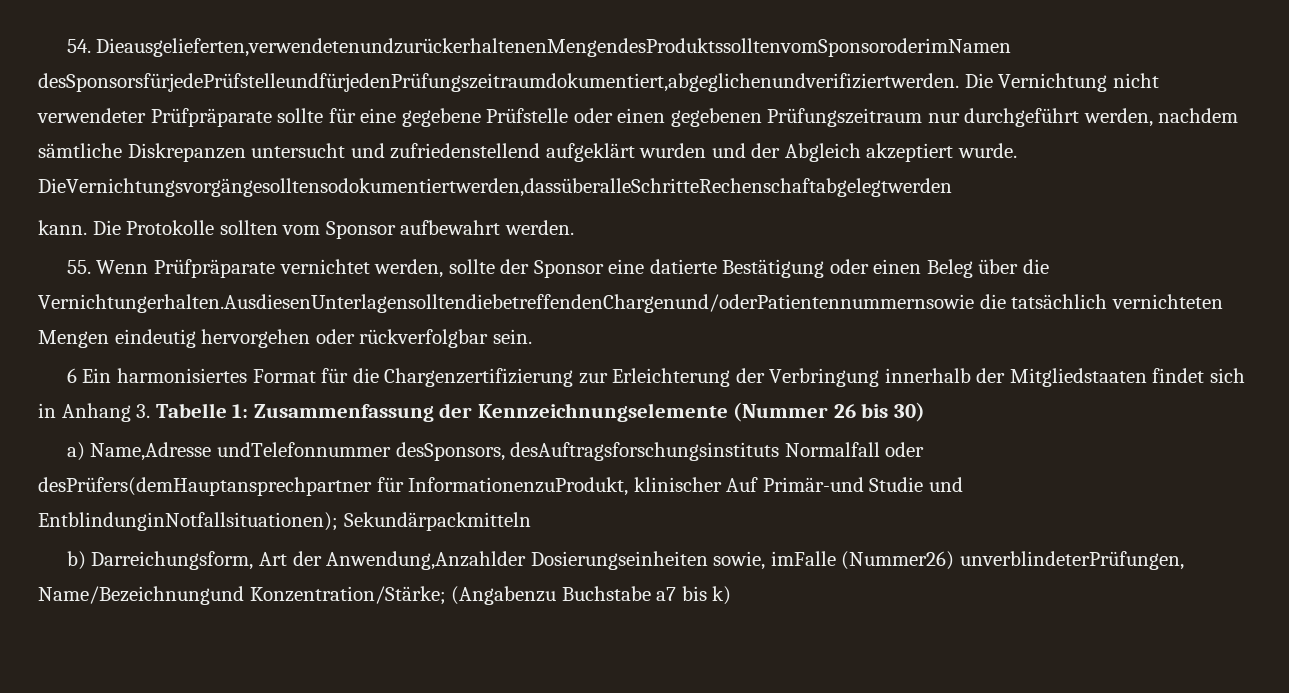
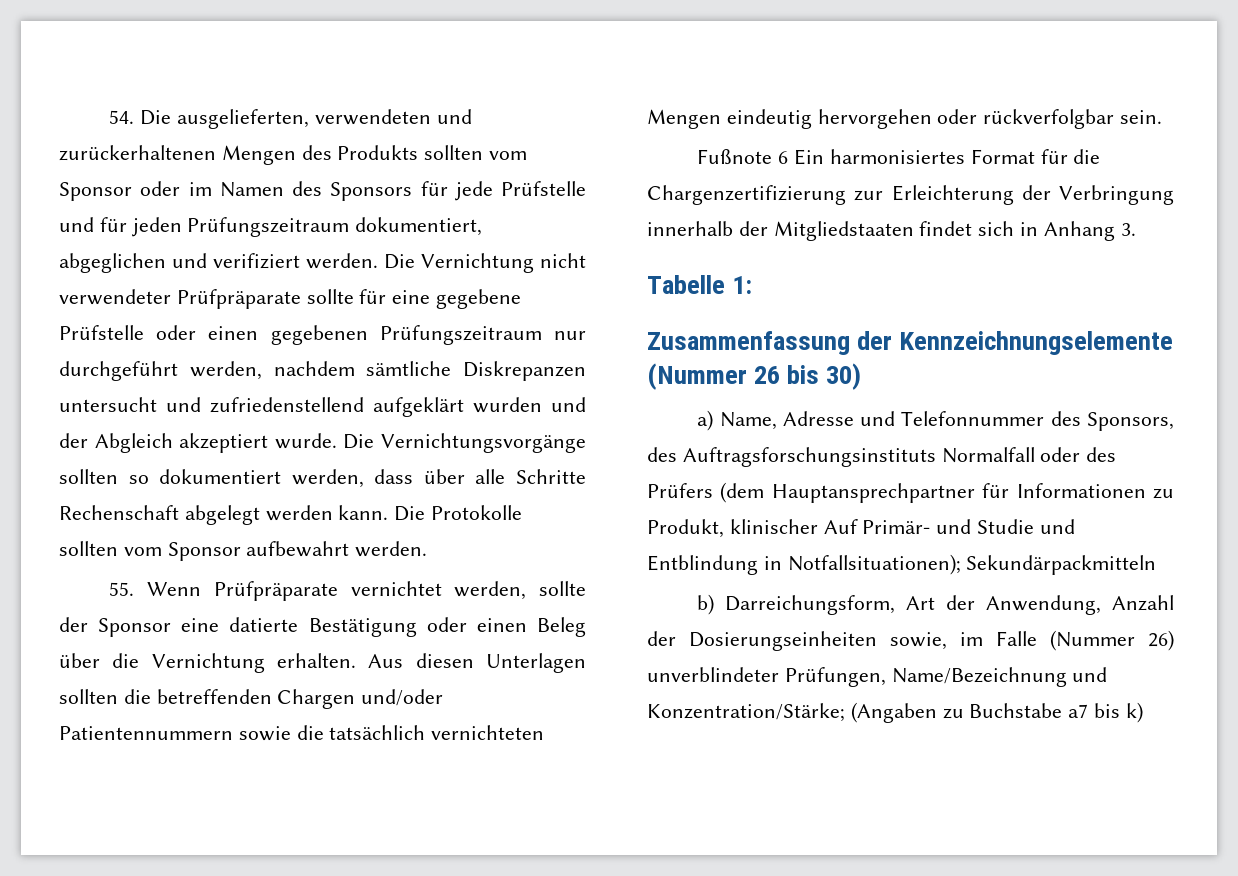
- 54. Dieausgelieferten,verwendetenundzurückerhaltenenMengendesProduktssolltenvomSponsoroderimNamen desSponsorsfürjedePrüfstelleundfürjedenPrüfungszeitraumdokumentiert,abgeglichenundverifiziertwerden.
+ 54. Die ausgelieferten, verwendeten und zurückerhaltenen Mengen des Produkts sollten vom Sponsor oder im Namen des Sponsors für jede Prüfstelle und für jeden Prüfungszeitraum dokumentiert, abgeglichen und verifiziert werden.
- DieVernichtungsvorgängesolltensodokumentiertwerden,dassüberalleSchritteRechenschaftabgelegtwerden
- kann.
+ Die Vernichtungsvorgänge sollten so dokumentiert werden, dass über alle Schritte Rechenschaft abgelegt werden kann.
- 55. Wenn Prüfpräparate vernichtet werden, sollte der Sponsor eine datierte Bestätigung oder einen Beleg über die Vernichtungerhalten.AusdiesenUnterlagensolltendiebetreffendenChargenund/oderPatientennummernsowie die tatsächlich vernichteten Mengen eindeutig hervorgehen oder rückverfolgbar sein.
+ 55. Wenn Prüfpräparate vernichtet werden, sollte der Sponsor eine datierte Bestätigung oder einen Beleg über die Vernichtung erhalten. Aus diesen Unterlagen sollten die betreffenden Chargen und/oder Patientennummern sowie die tatsächlich vernichteten Mengen eindeutig hervorgehen oder rückverfolgbar sein.
- 6 Ein harmonisiertes Format für die Chargenzertifizierung zur Erleichterung der Verbringung innerhalb der Mitgliedstaaten findet sich in Anhang 3. Tabelle 1: Zusammenfassung der Kennzeichnungselemente (Nummer 26 bis 30)
+ Fußnote 6 Ein harmonisiertes Format für die Chargenzertifizierung zur Erleichterung der Verbringung innerhalb der Mitgliedstaaten findet sich in Anhang 3.
+ Tabelle 1:
+ Zusammenfassung der Kennzeichnungselemente (Nummer 26 bis 30)
- a) Name,Adresse undTelefonnummer desSponsors, desAuftragsforschungsinstituts Normalfall oder desPrüfers(demHauptansprechpartner für InformationenzuProdukt, klinischer Auf Primär-und Studie und EntblindunginNotfallsituationen); Sekundärpackmitteln
+ a) Name, Adresse und Telefonnummer des Sponsors, des Auftragsforschungsinstituts Normalfall oder des Prüfers (dem Hauptansprechpartner für Informationen zu Produkt, klinischer Auf Primär- und Studie und Entblindung in Notfallsituationen); Sekundärpackmitteln
- b) Darreichungsform, Art der Anwendung,Anzahlder Dosierungseinheiten sowie, imFalle (Nummer26) unverblindeterPrüfungen, Name/Bezeichnungund Konzentration/Stärke; (Angabenzu Buchstabe a7 bis k)
+ b) Darreichungsform, Art der Anwendung, Anzahl der Dosierungseinheiten sowie, im Falle (Nummer 26) unverblindeter Prüfungen, Name/Bezeichnung und Konzentration/Stärke; (Angaben zu Buchstabe a7 bis k)

